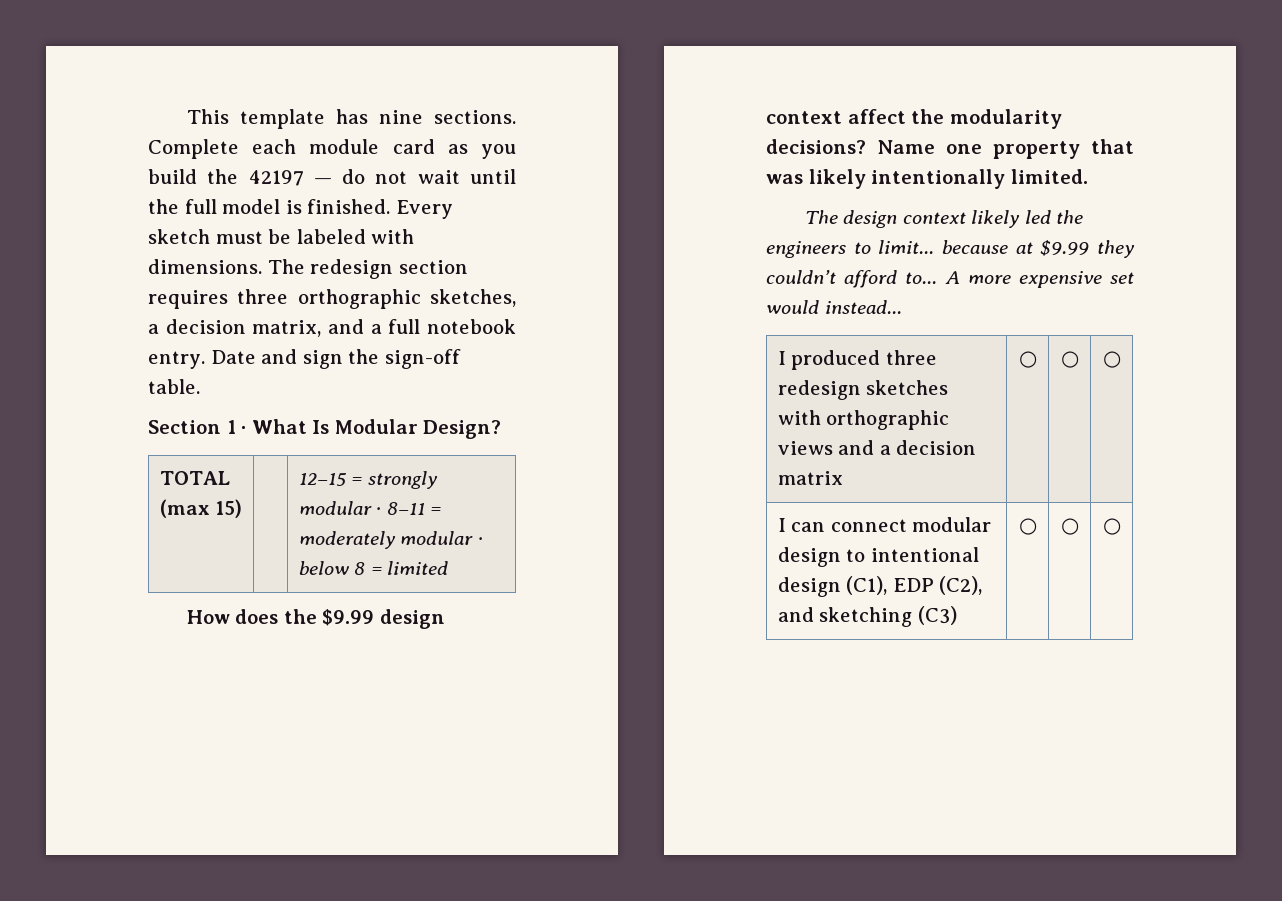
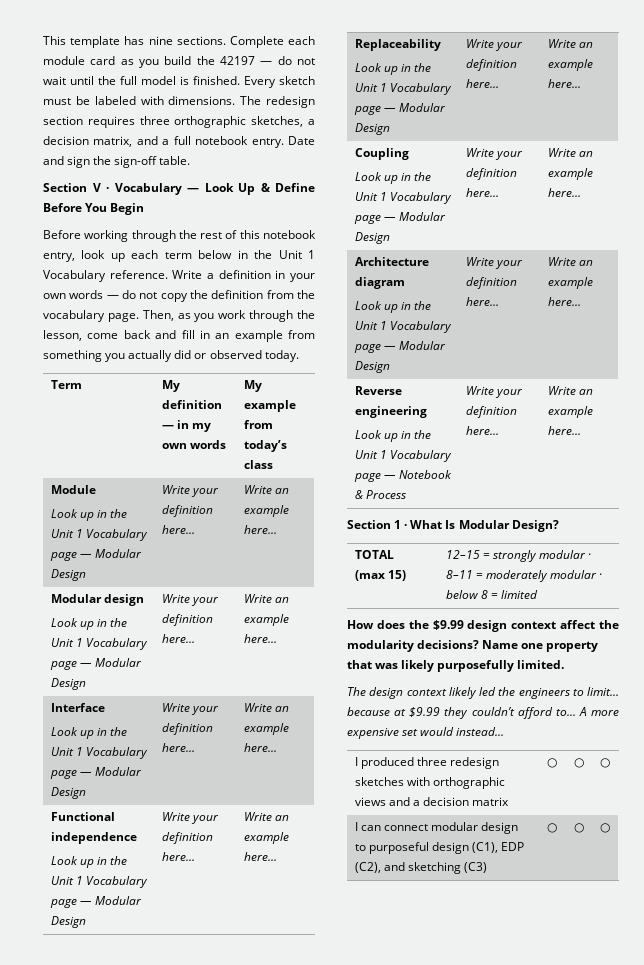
+ Section V · Vocabulary — Look Up & Define Before You Begin
+ Before working through the rest of this notebook entry, look up each term below in the Unit 1 Vocabulary reference. Write a definition in your own words — do not copy the definition from the vocabulary page. Then, as you work through the lesson, come back and fill in an example from something you actually did or observed today.
+ Term | My definition — in my own words | My example from today’s class
+ Module
+ Look up in the Unit 1 Vocabulary page — Modular Design | Write your definition here... | Write an example here...
+ Modular design
+ Look up in the Unit 1 Vocabulary page — Modular Design | Write your definition here... | Write an example here...
+ Interface
+ Look up in the Unit 1 Vocabulary page — Modular Design | Write your definition here... | Write an example here...
+ Functional independence
+ Look up in the Unit 1 Vocabulary page — Modular Design | Write your definition here... | Write an example here...
+ Replaceability
+ Look up in the Unit 1 Vocabulary page — Modular Design | Write your definition here... | Write an example here...
+ Coupling
+ Look up in the Unit 1 Vocabulary page — Modular Design | Write your definition here... | Write an example here...
+ Architecture diagram
+ Look up in the Unit 1 Vocabulary page — Modular Design | Write your definition here... | Write an example here...
+ Reverse engineering
+ Look up in the Unit 1 Vocabulary page — Notebook & Process | Write your definition here... | Write an example here...
- Name one property that was likely intentionally limited.
+ Name one property that was likely purposefully limited.
- I can connect modular design to intentional design (C1), EDP (C2), and sketching (C3) | ○ | ○ | ○
+ I can connect modular design to purposeful design (C1), EDP (C2), and sketching (C3) | ○ | ○ | ○

